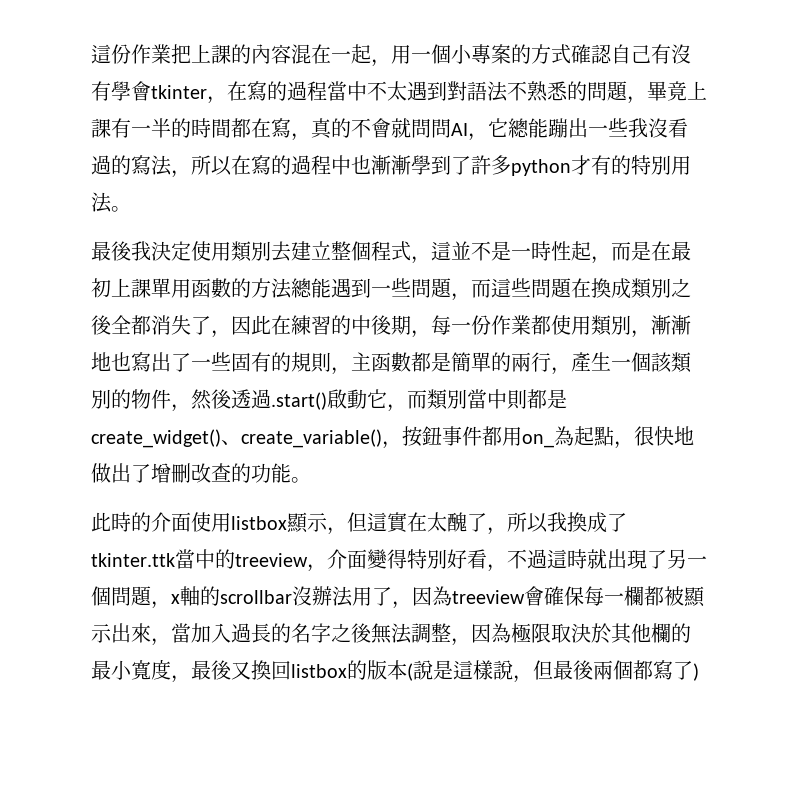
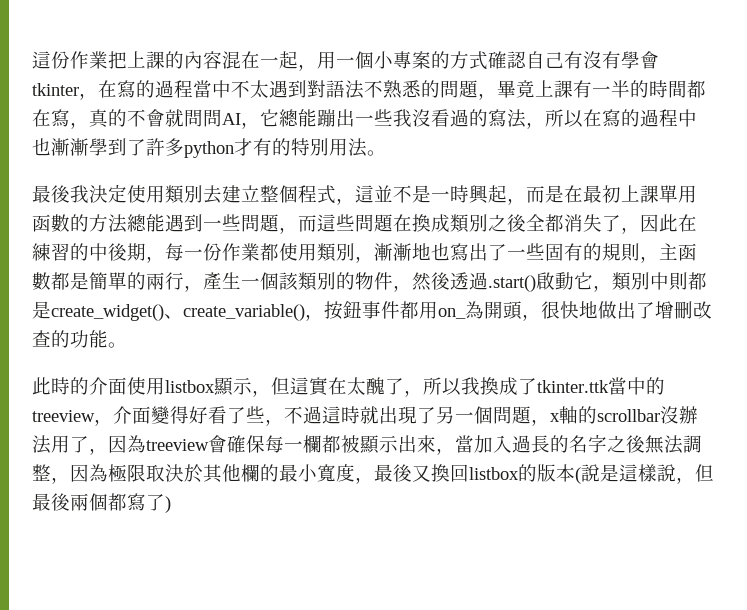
- 最後我決定使用類別去建立整個程式，這並不是一時性起，而是在最初上課單用函數的方法總能遇到一些問題，而這些問題在換成類別之後全都消失了，因此在練習的中後期，每一份作業都使用類別，漸漸地也寫出了一些固有的規則，主函數都是簡單的兩行，產生一個該類別的物件，然後透過.start()啟動它，而類別當中則都是create_widget()、create_variable()，按鈕事件都用on_為起點，很快地做出了增刪改查的功能。
+ 最後我決定使用類別去建立整個程式，這並不是一時興起，而是在最初上課單用函數的方法總能遇到一些問題，而這些問題在換成類別之後全都消失了，因此在練習的中後期，每一份作業都使用類別，漸漸地也寫出了一些固有的規則，主函數都是簡單的兩行，產生一個該類別的物件，然後透過.start()啟動它，類別中則都是create_widget()、create_variable()，按鈕事件都用on_為開頭，很快地做出了增刪改查的功能。
- 此時的介面使用listbox顯示，但這實在太醜了，所以我換成了tkinter.ttk當中的treeview，介面變得特別好看，不過這時就出現了另一個問題，x軸的scrollbar沒辦法用了，因為treeview會確保每一欄都被顯示出來，當加入過長的名字之後無法調整，因為極限取決於其他欄的最小寬度，最後又換回listbox的版本(說是這樣說，但最後兩個都寫了)
+ 此時的介面使用listbox顯示，但這實在太醜了，所以我換成了tkinter.ttk當中的treeview，介面變得好看了些，不過這時就出現了另一個問題，x軸的scrollbar沒辦法用了，因為treeview會確保每一欄都被顯示出來，當加入過長的名字之後無法調整，因為極限取決於其他欄的最小寬度，最後又換回listbox的版本(說是這樣說，但最後兩個都寫了)

